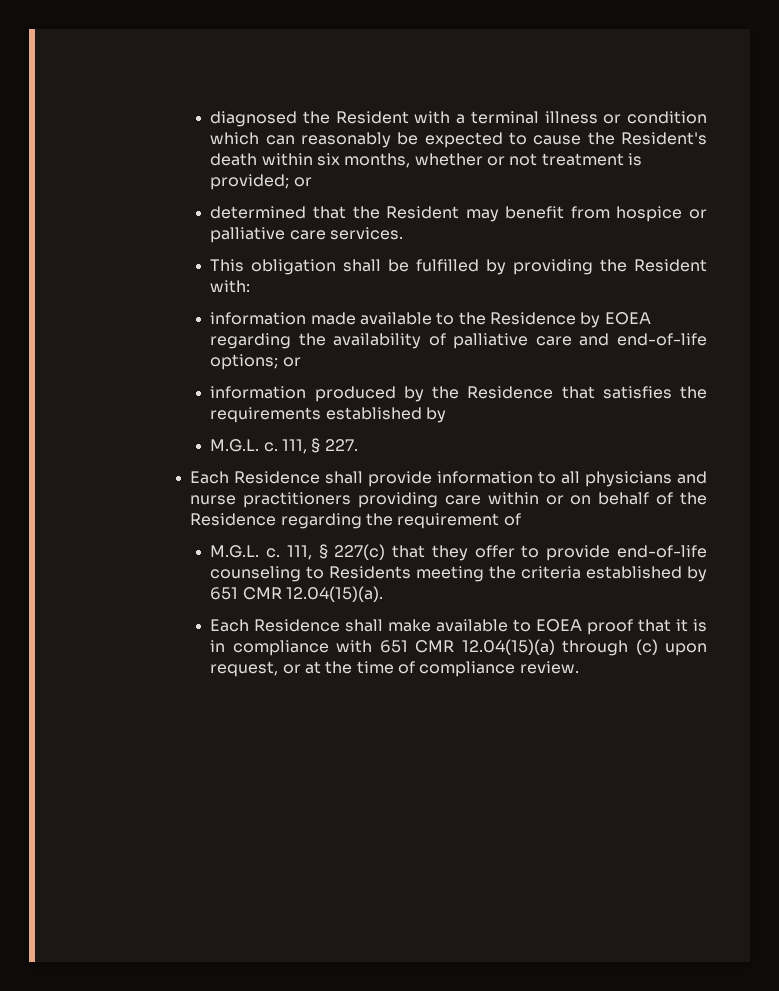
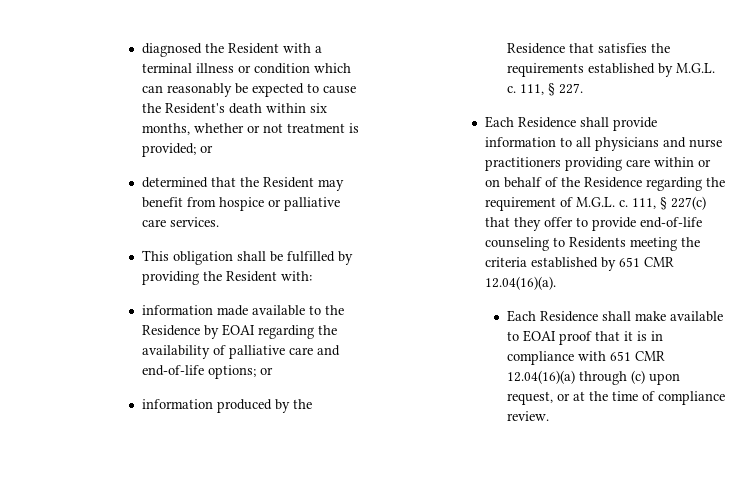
- information made available to the Residence by EOEA regarding the availability of palliative care and end-of-life options; or
+ information made available to the Residence by EOAI regarding the availability of palliative care and end-of-life options; or
- information produced by the Residence that satisfies the requirements established by
- M.G.L. c.
+ information produced by the Residence that satisfies the requirements established by M.G.L. c.
- Each Residence shall provide information to all physicians and nurse practitioners providing care within or on behalf of the Residence regarding the requirement of
- M.G.L. c.
+ Each Residence shall provide information to all physicians and nurse practitioners providing care within or on behalf of the Residence regarding the requirement of M.G.L. c.
- 111, § 227(c) that they offer to provide end-of-life counseling to Residents meeting the criteria established by 651 CMR 12.04(15)(a).
+ 111, § 227(c) that they offer to provide end-of-life counseling to Residents meeting the criteria established by 651 CMR 12.04(16)(a).
- Each Residence shall make available to EOEA proof that it is in compliance with 651 CMR 12.04(15)(a) through (c) upon request, or at the time of compliance review.
+ Each Residence shall make available to EOAI proof that it is in compliance with 651 CMR 12.04(16)(a) through (c) upon request, or at the time of compliance review.

